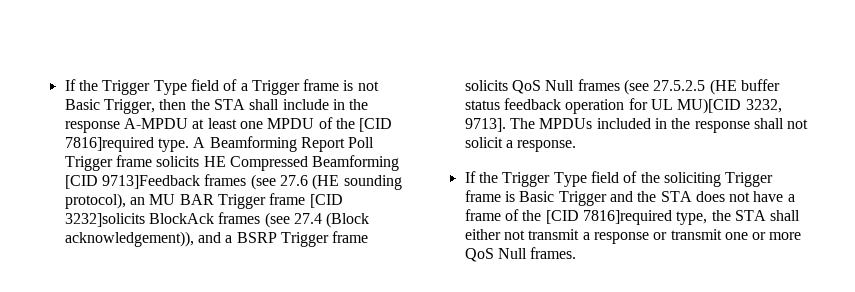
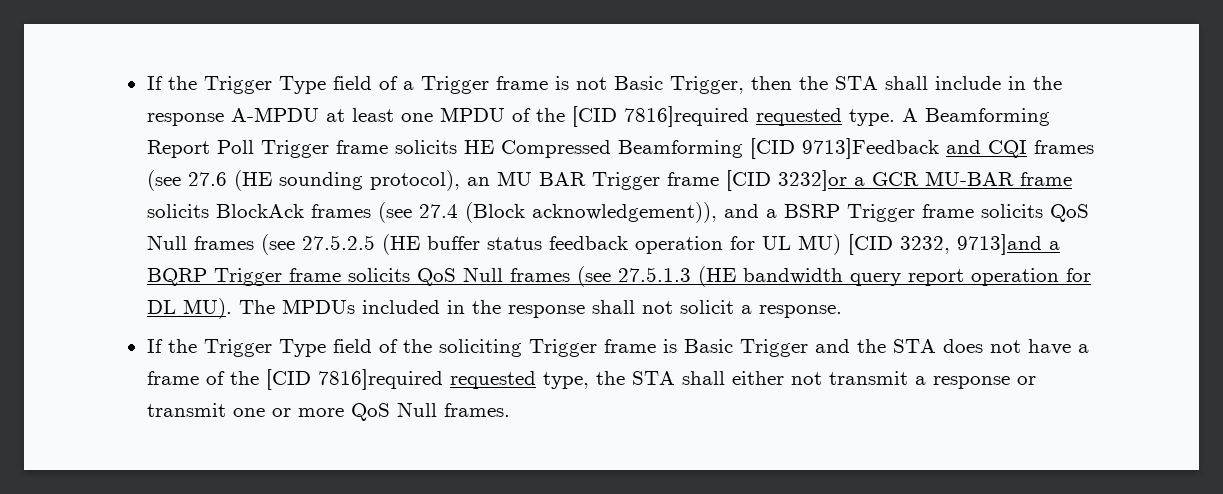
- If the Trigger Type field of a Trigger frame is not Basic Trigger, then the STA shall include in the response A-MPDU at least one MPDU of the [CID 7816]required type.
+ If the Trigger Type field of a Trigger frame is not Basic Trigger, then the STA shall include in the response A-MPDU at least one MPDU of the [CID 7816]required requested type.
- A Beamforming Report Poll Trigger frame solicits HE Compressed Beamforming [CID 9713]Feedback frames (see 27.6 (HE sounding protocol), an MU BAR Trigger frame [CID 3232]solicits BlockAck frames (see 27.4 (Block acknowledgement)), and a BSRP Trigger frame solicits QoS Null frames (see 27.5.2.5 (HE buffer status feedback operation for UL MU)[CID 3232, 9713]. The MPDUs included in the response shall not solicit a response.
+ A Beamforming Report Poll Trigger frame solicits HE Compressed Beamforming [CID 9713]Feedback and CQI frames (see 27.6 (HE sounding protocol), an MU BAR Trigger frame [CID 3232]or a GCR MU-BAR frame solicits BlockAck frames (see 27.4 (Block acknowledgement)), and a BSRP Trigger frame solicits QoS Null frames (see 27.5.2.5 (HE buffer status feedback operation for UL MU) [CID 3232, 9713]and a BQRP Trigger frame solicits QoS Null frames (see 27.5.1.3 (HE bandwidth query report operation for DL MU). The MPDUs included in the response shall not solicit a response.
- If the Trigger Type field of the soliciting Trigger frame is Basic Trigger and the STA does not have a frame of the [CID 7816]required type, the STA shall either not transmit a response or transmit one or more QoS Null frames.
+ If the Trigger Type field of the soliciting Trigger frame is Basic Trigger and the STA does not have a frame of the [CID 7816]required requested type, the STA shall either not transmit a response or transmit one or more QoS Null frames.

